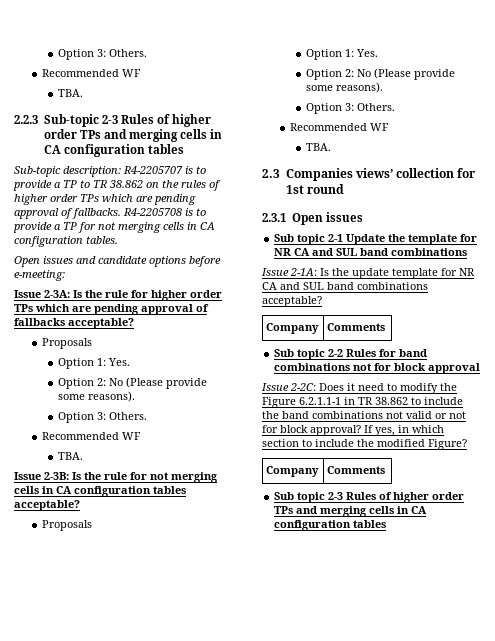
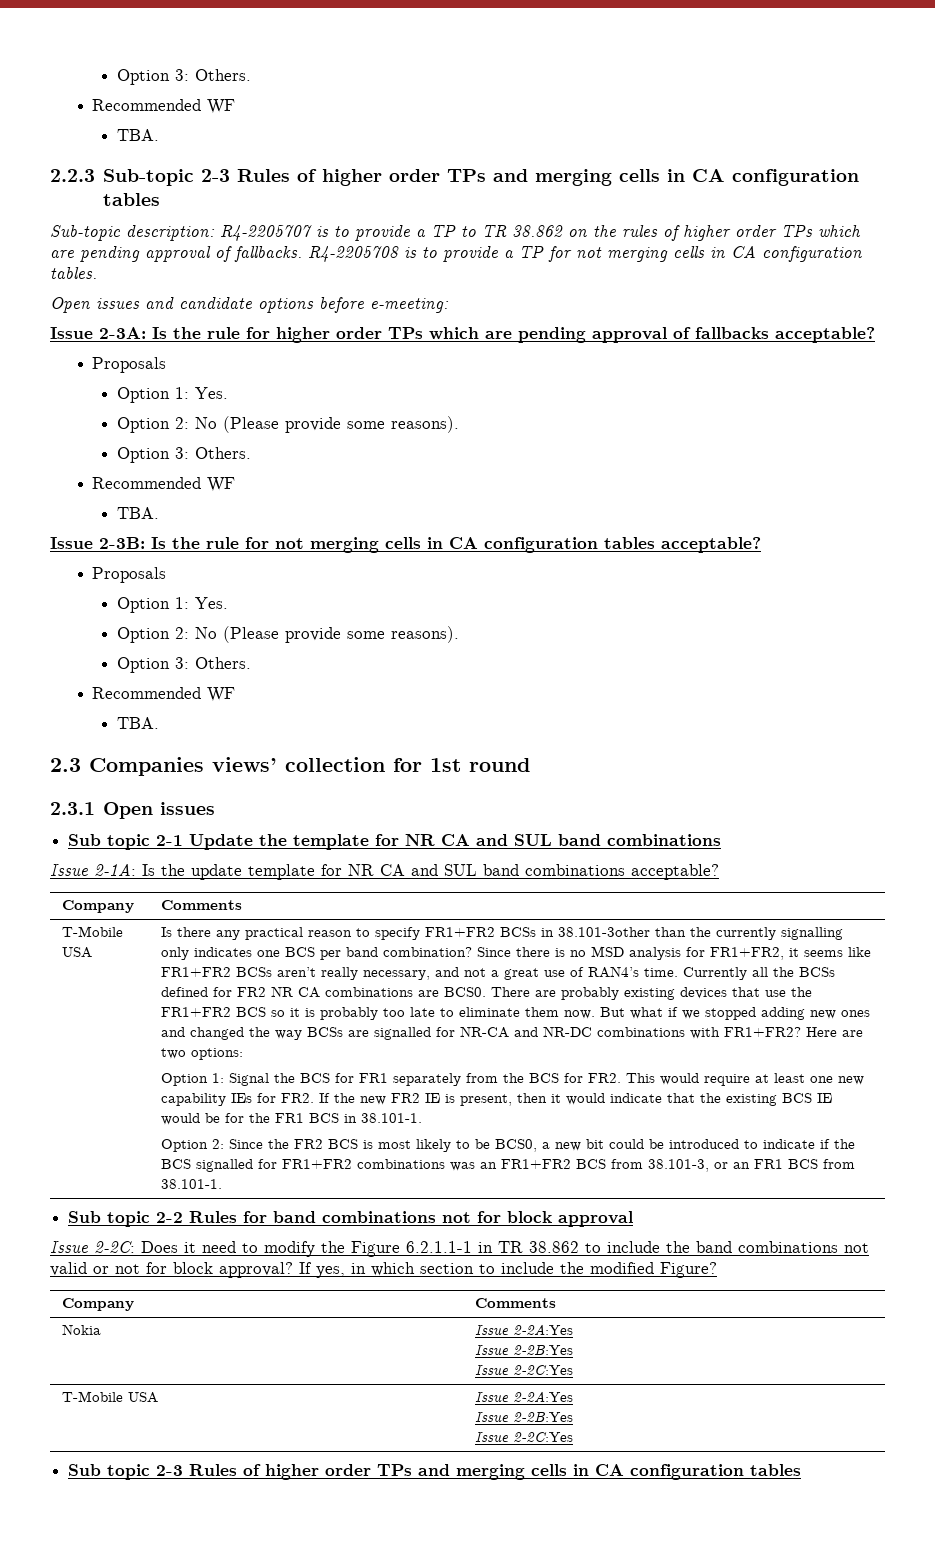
+ T-Mobile USA | Is there any practical reason to specify FR1+FR2 BCSs in 38.101-3other than the currently signalling only indicates one BCS per band combination? Since there is no MSD analysis for FR1+FR2, it seems like FR1+FR2 BCSs aren’t really necessary, and not a great use of RAN4’s time. Currently all the BCSs defined for FR2 NR CA combinations are BCS0. There are probably existing devices that use the FR1+FR2 BCS so it is probably too late to eliminate them now. But what if we stopped adding new ones and changed the way BCSs are signalled for NR-CA and NR-DC combinations with FR1+FR2? Here are two options:
+ Option 1: Signal the BCS for FR1 separately from the BCS for FR2. This would require at least one new capability IEs for FR2. If the new FR2 IE is present, then it would indicate that the existing BCS IE would be for the FR1 BCS in 38.101-1.
+ Option 2: Since the FR2 BCS is most likely to be BCS0, a new bit could be introduced to indicate if the BCS signalled for FR1+FR2 combinations was an FR1+FR2 BCS from 38.101-3, or an FR1 BCS from 38.101-1.
+ Nokia | Issue 2-2A:Yes
+ Issue 2-2B:Yes
+ Issue 2-2C:Yes
+ T-Mobile USA | Issue 2-2A:Yes
+ Issue 2-2B:Yes
+ Issue 2-2C:Yes

